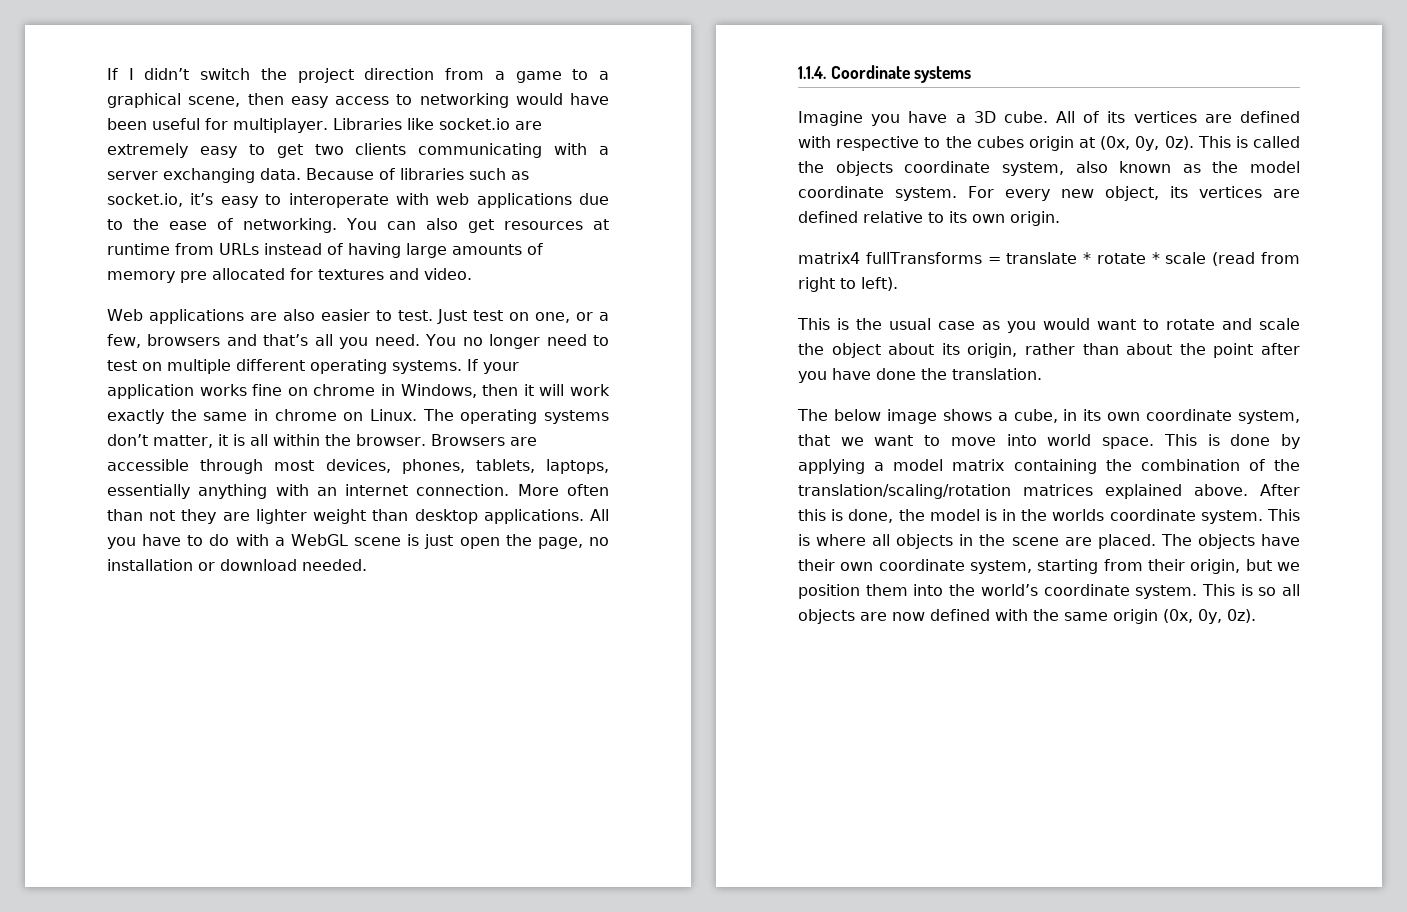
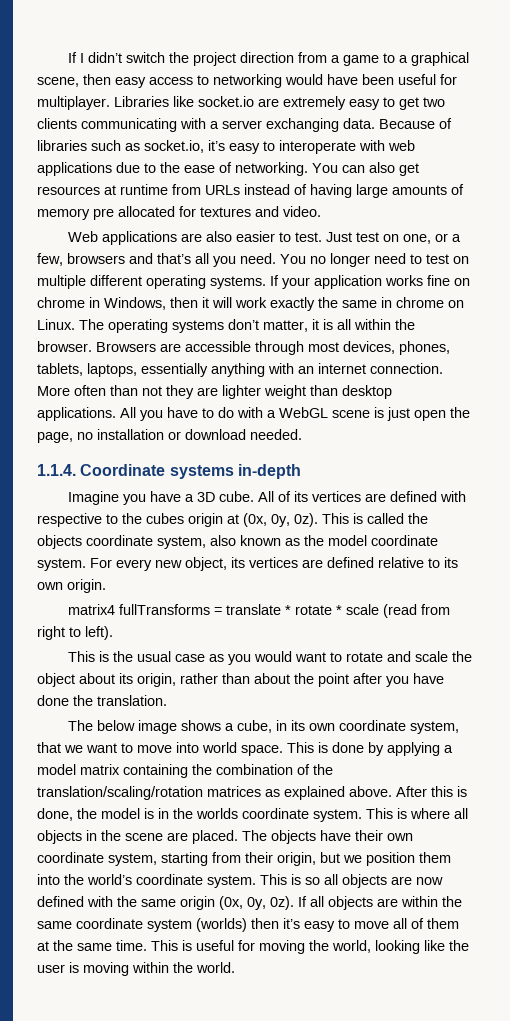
- 1.1.4. Coordinate systems
+ 1.1.4. Coordinate systems in-depth
- This is done by applying a model matrix containing the combination of the translation/scaling/rotation matrices explained above.
+ This is done by applying a model matrix containing the combination of the translation/scaling/rotation matrices as explained above.
+ If all objects are within the same coordinate system (worlds) then it’s easy to move all of them at the same time. This is useful for moving the world, looking like the user is moving within the world.

